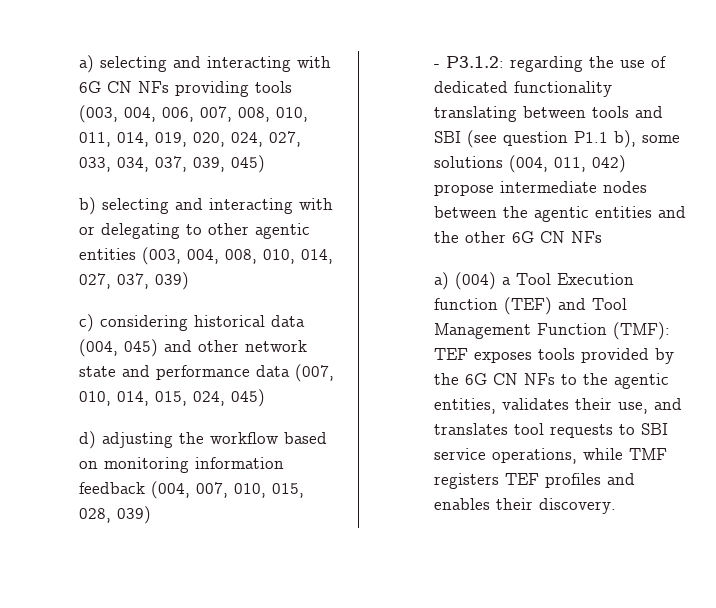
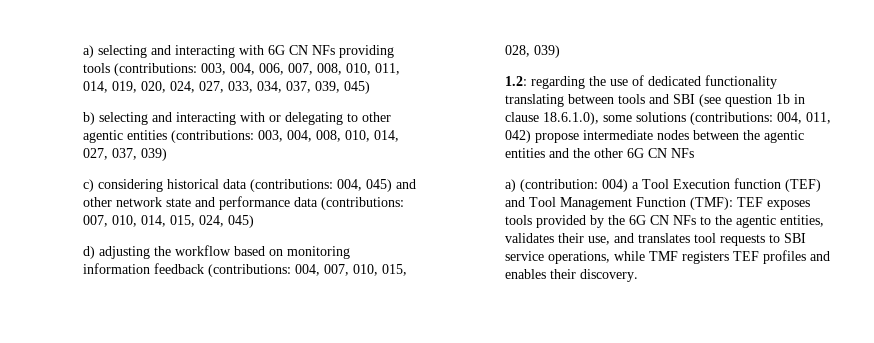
- a) selecting and interacting with 6G CN NFs providing tools (003, 004, 006, 007, 008, 010, 011, 014, 019, 020, 024, 027, 033, 034, 037, 039, 045)
+ a) selecting and interacting with 6G CN NFs providing tools (contributions: 003, 004, 006, 007, 008, 010, 011, 014, 019, 020, 024, 027, 033, 034, 037, 039, 045)
- b) selecting and interacting with or delegating to other agentic entities (003, 004, 008, 010, 014, 027, 037, 039)
+ b) selecting and interacting with or delegating to other agentic entities (contributions: 003, 004, 008, 010, 014, 027, 037, 039)
- c) considering historical data (004, 045) and other network state and performance data (007, 010, 014, 015, 024, 045)
+ c) considering historical data (contributions: 004, 045) and other network state and performance data (contributions: 007, 010, 014, 015, 024, 045)
- d) adjusting the workflow based on monitoring information feedback (004, 007, 010, 015, 028, 039)
+ d) adjusting the workflow based on monitoring information feedback (contributions: 004, 007, 010, 015, 028, 039)
- - P3.1.2: regarding the use of dedicated functionality translating between tools and SBI (see question P1.1 b), some solutions (004, 011, 042) propose intermediate nodes between the agentic entities and the other 6G CN NFs
+ 1.2: regarding the use of dedicated functionality translating between tools and SBI (see question 1b in clause 18.6.1.0), some solutions (contributions: 004, 011, 042) propose intermediate nodes between the agentic entities and the other 6G CN NFs
- a) (004) a Tool Execution function (TEF) and Tool Management Function (TMF): TEF exposes tools provided by the 6G CN NFs to the agentic entities, validates their use, and translates tool requests to SBI service operations, while TMF registers TEF profiles and enables their discovery.
+ a) (contribution: 004) a Tool Execution function (TEF) and Tool Management Function (TMF): TEF exposes tools provided by the 6G CN NFs to the agentic entities, validates their use, and translates tool requests to SBI service operations, while TMF registers TEF profiles and enables their discovery.

